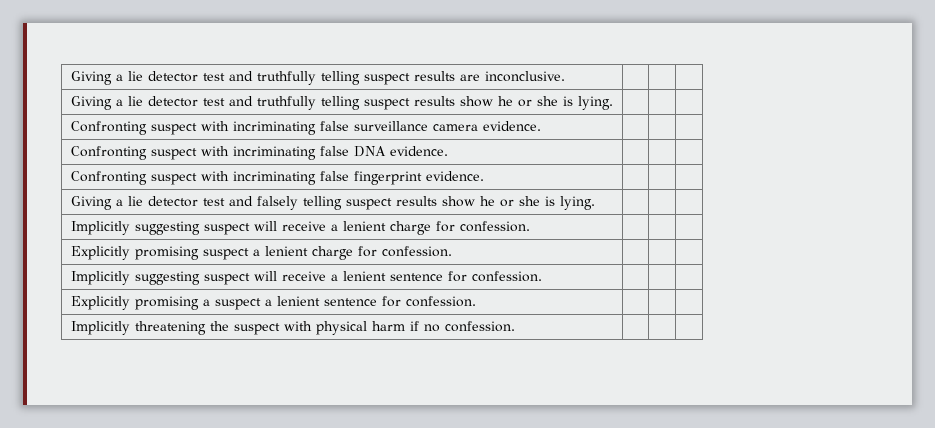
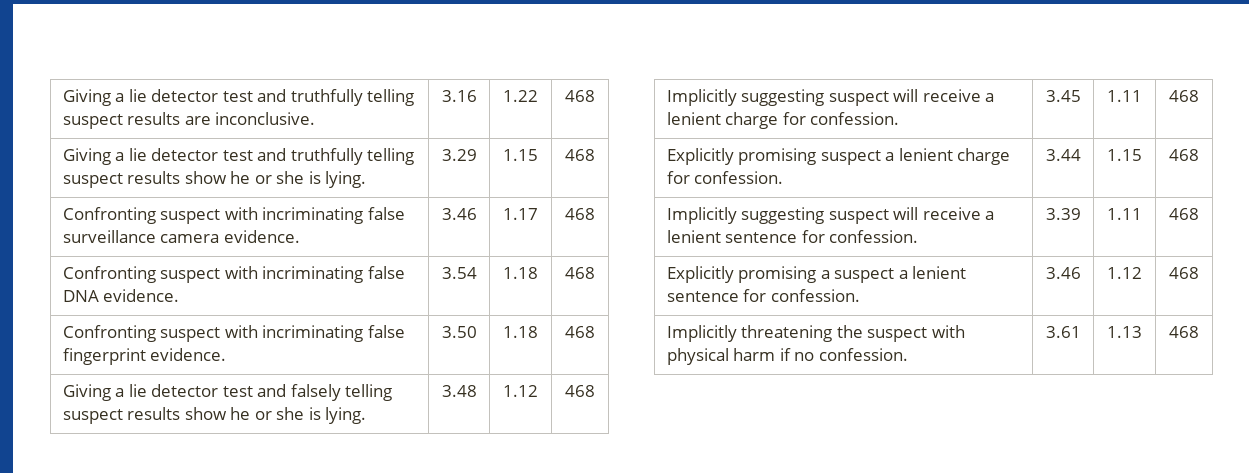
- Giving a lie detector test and truthfully telling suspect results are inconclusive. | | |
+ Giving a lie detector test and truthfully telling suspect results are inconclusive. | 3.16 | 1.22 | 468
- Giving a lie detector test and truthfully telling suspect results show he or she is lying. | | |
+ Giving a lie detector test and truthfully telling suspect results show he or she is lying. | 3.29 | 1.15 | 468
- Confronting suspect with incriminating false surveillance camera evidence. | | |
+ Confronting suspect with incriminating false surveillance camera evidence. | 3.46 | 1.17 | 468
- Confronting suspect with incriminating false DNA evidence. | | |
+ Confronting suspect with incriminating false DNA evidence. | 3.54 | 1.18 | 468
- Confronting suspect with incriminating false fingerprint evidence. | | |
+ Confronting suspect with incriminating false fingerprint evidence. | 3.50 | 1.18 | 468
- Giving a lie detector test and falsely telling suspect results show he or she is lying. | | |
+ Giving a lie detector test and falsely telling suspect results show he or she is lying. | 3.48 | 1.12 | 468
- Implicitly suggesting suspect will receive a lenient charge for confession. | | |
+ Implicitly suggesting suspect will receive a lenient charge for confession. | 3.45 | 1.11 | 468
- Explicitly promising suspect a lenient charge for confession. | | |
+ Explicitly promising suspect a lenient charge for confession. | 3.44 | 1.15 | 468
- Implicitly suggesting suspect will receive a lenient sentence for confession. | | |
+ Implicitly suggesting suspect will receive a lenient sentence for confession. | 3.39 | 1.11 | 468
- Explicitly promising a suspect a lenient sentence for confession. | | |
+ Explicitly promising a suspect a lenient sentence for confession. | 3.46 | 1.12 | 468
- Implicitly threatening the suspect with physical harm if no confession. | | |
+ Implicitly threatening the suspect with physical harm if no confession. | 3.61 | 1.13 | 468

